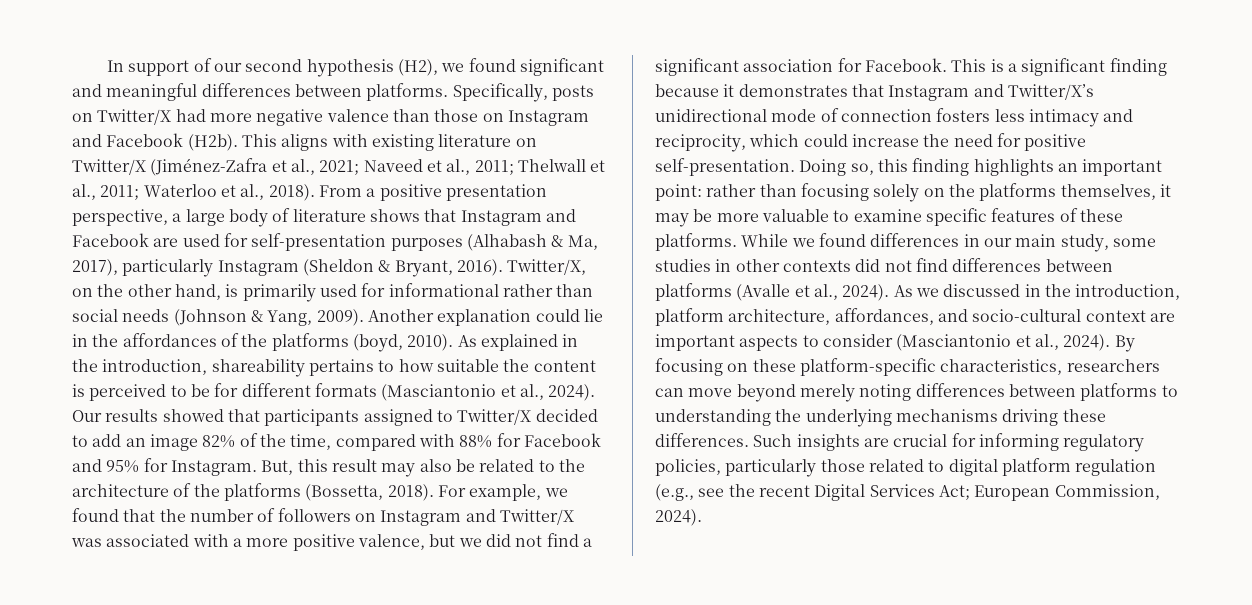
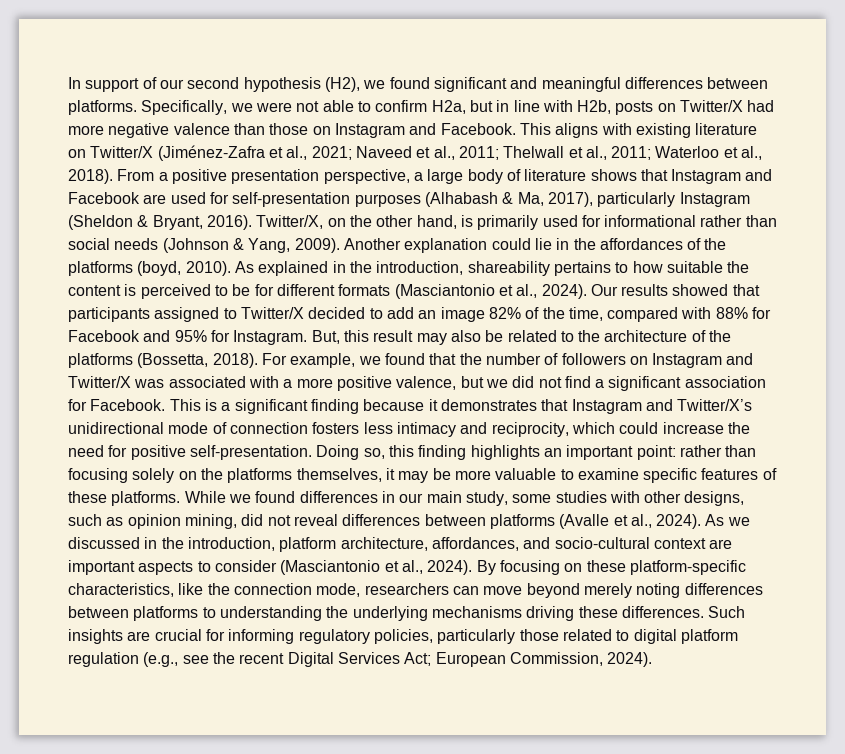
- Specifically, posts on Twitter/X had more negative valence than those on Instagram and Facebook (H2b).
+ Specifically, we were not able to confirm H2a, but in line with H2b, posts on Twitter/X had more negative valence than those on Instagram and Facebook.
- While we found differences in our main study, some studies in other contexts did not find differences between platforms (Avalle et al., 2024).
+ While we found differences in our main study, some studies with other designs, such as opinion mining, did not reveal differences between platforms (Avalle et al., 2024).
- By focusing on these platform-specific characteristics, researchers can move beyond merely noting differences between platforms to understanding the underlying mechanisms driving these differences.
+ By focusing on these platform-specific characteristics, like the connection mode, researchers can move beyond merely noting differences between platforms to understanding the underlying mechanisms driving these differences.

